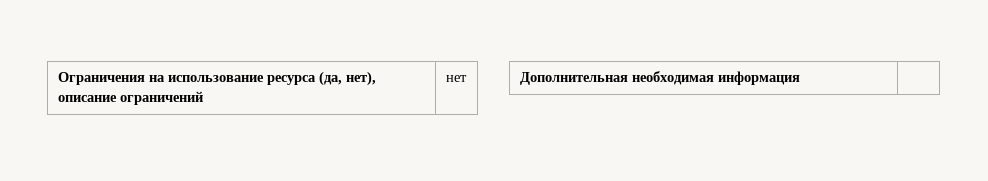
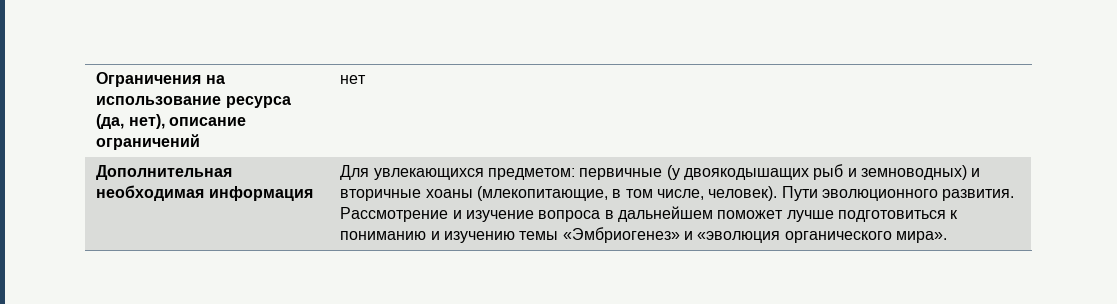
+ Для увлекающихся предметом: первичные (у двоякодышащих рыб и земноводных) и вторичные хоаны (млекопитающие, в том числе, человек). Пути эволюционного развития. Рассмотрение и изучение вопроса в дальнейшем поможет лучше подготовиться к пониманию и изучению темы «Эмбриогенез» и «эволюция органического мира».

